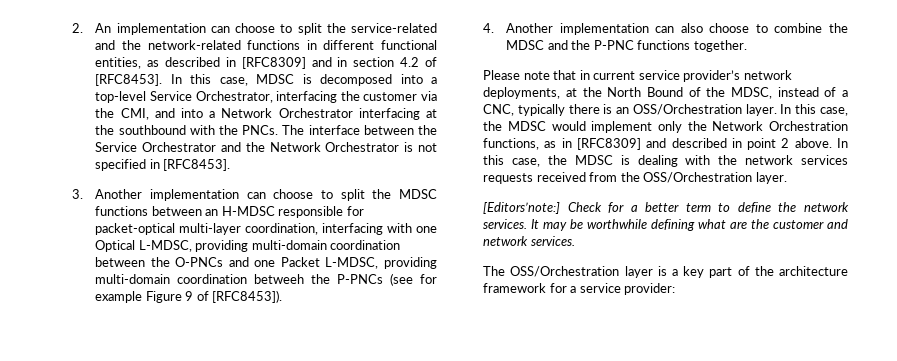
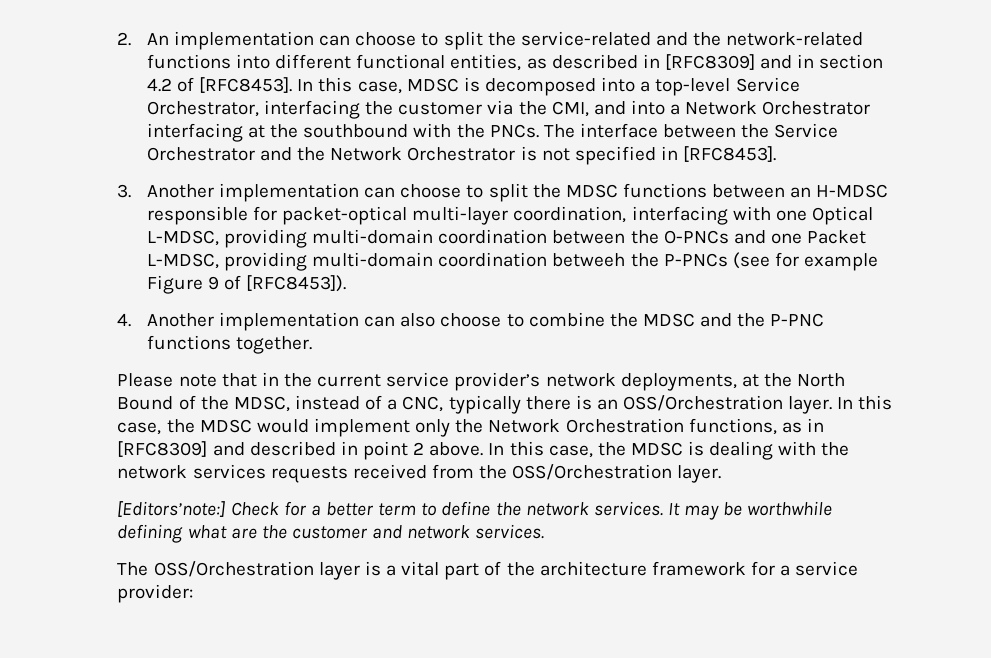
- 2. An implementation can choose to split the service-related and the network-related functions in different functional entities, as described in [RFC8309] and in section 4.2 of [RFC8453].
+ 2. An implementation can choose to split the service-related and the network-related functions into different functional entities, as described in [RFC8309] and in section 4.2 of [RFC8453].
- Please note that in current service provider’s network deployments, at the North Bound of the MDSC, instead of a CNC, typically there is an OSS/Orchestration layer.
+ Please note that in the current service provider’s network deployments, at the North Bound of the MDSC, instead of a CNC, typically there is an OSS/Orchestration layer.
- The OSS/Orchestration layer is a key part of the architecture framework for a service provider:
+ The OSS/Orchestration layer is a vital part of the architecture framework for a service provider:

